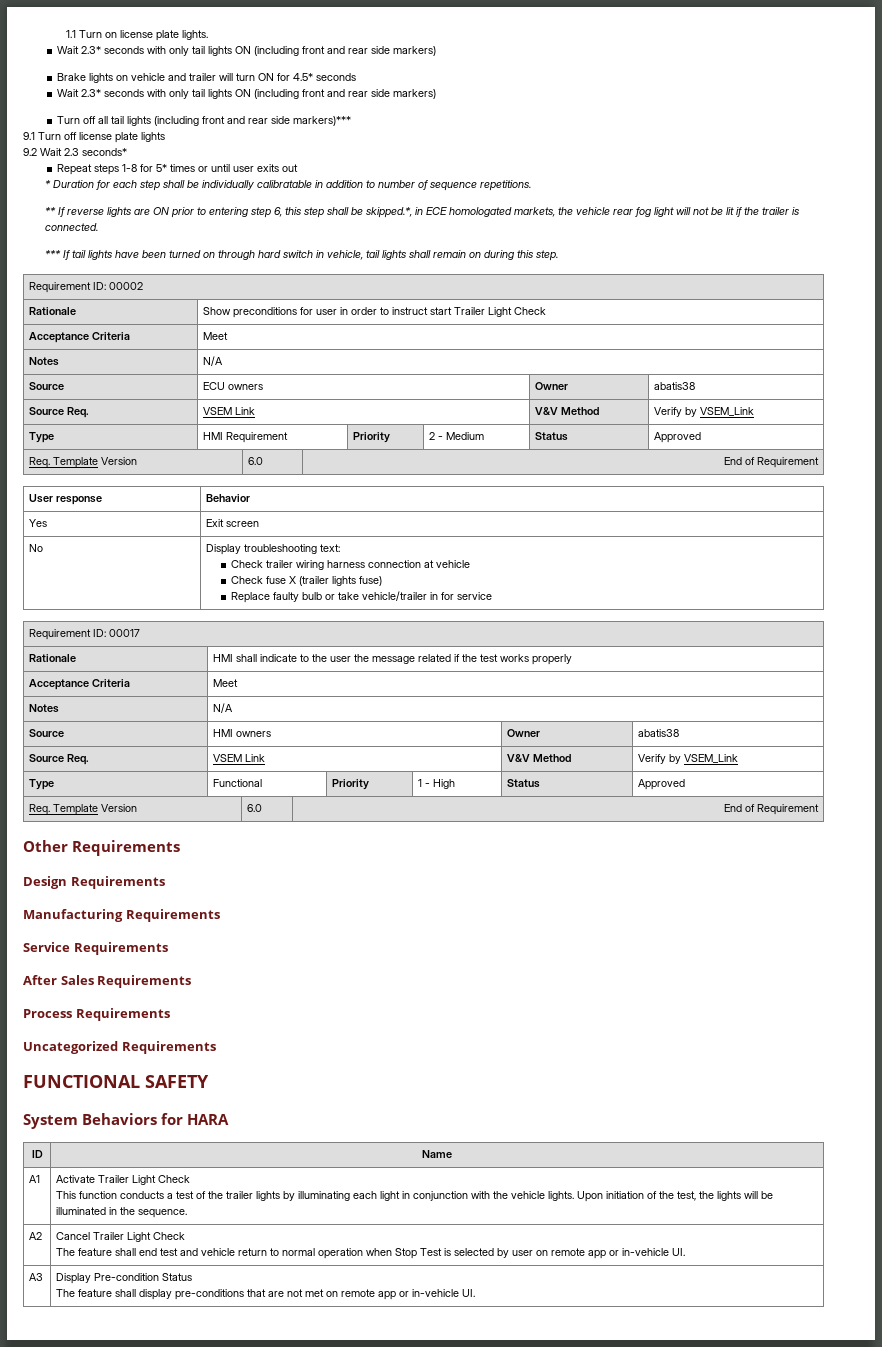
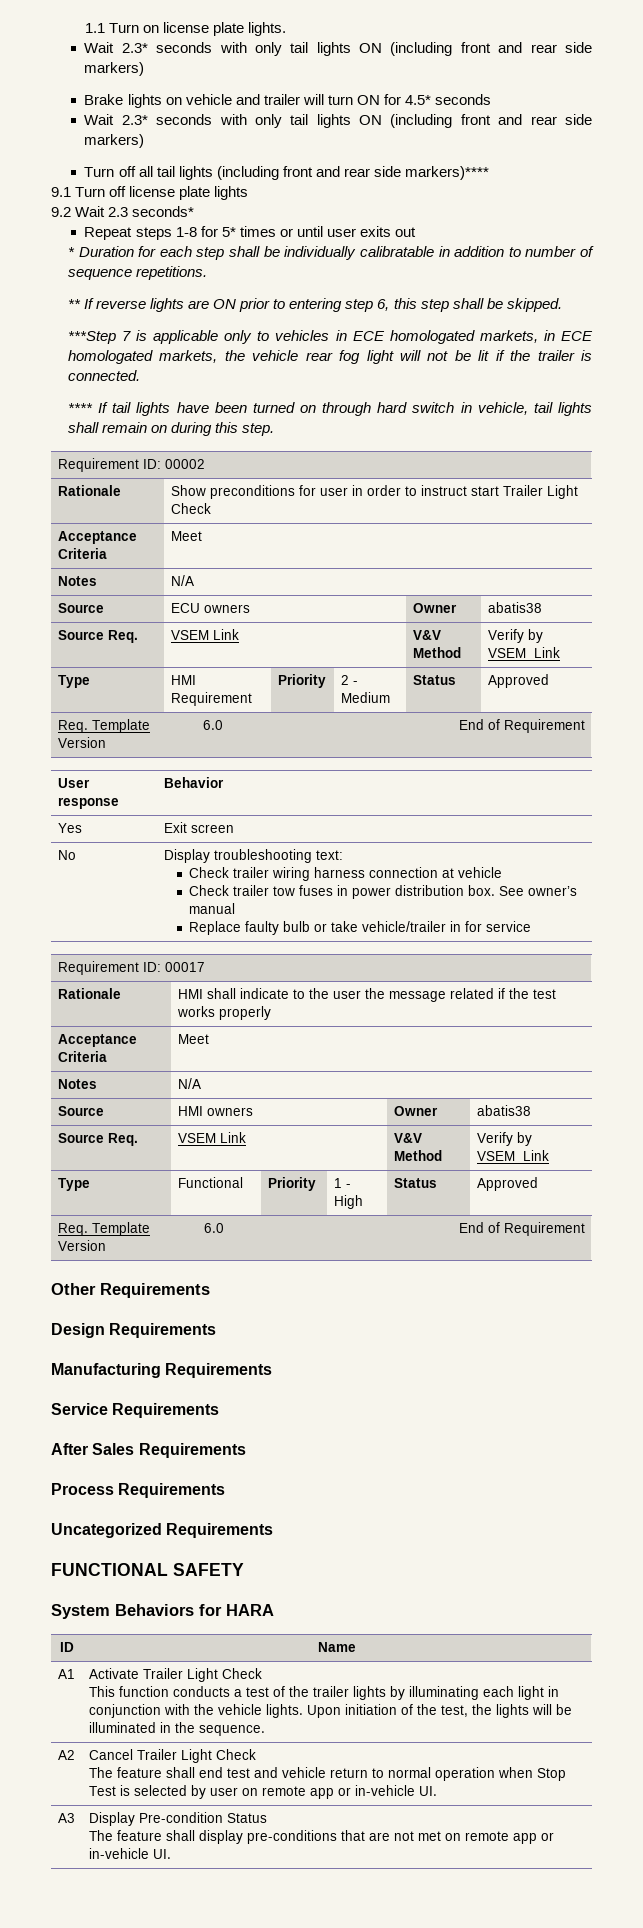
- Turn off all tail lights (including front and rear side markers)***
+ Turn off all tail lights (including front and rear side markers)****
- ** If reverse lights are ON prior to entering step 6, this step shall be skipped.*, in ECE homologated markets, the vehicle rear fog light will not be lit if the trailer is connected.
+ ** If reverse lights are ON prior to entering step 6, this step shall be skipped.
+ ***Step 7 is applicable only to vehicles in ECE homologated markets, in ECE homologated markets, the vehicle rear fog light will not be lit if the trailer is connected.
- *** If tail lights have been turned on through hard switch in vehicle, tail lights shall remain on during this step.
+ **** If tail lights have been turned on through hard switch in vehicle, tail lights shall remain on during this step.
  No | Display troubleshooting text:
  Check trailer wiring harness connection at vehicle
- Check fuse X (trailer lights fuse)
+ Check trailer tow fuses in power distribution box. See owner’s manual

